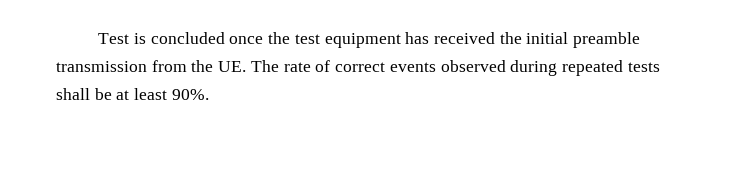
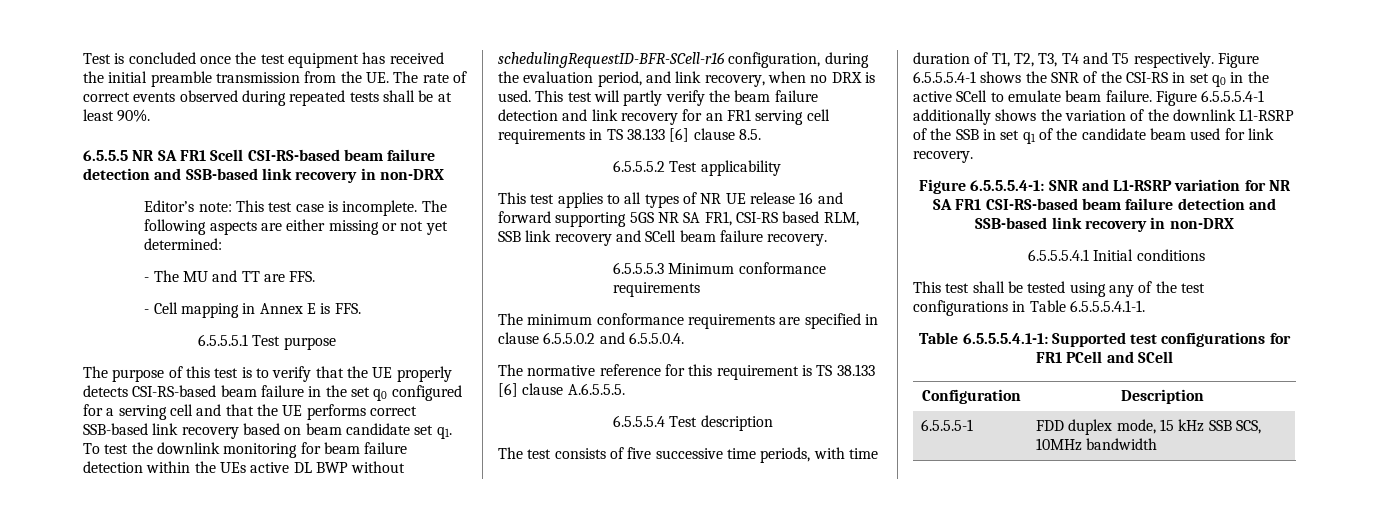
+ 6.5.5.5 NR SA FR1 Scell CSI-RS-based beam failure detection and SSB-based link recovery in non-DRX
+ Editor’s note: This test case is incomplete. The following aspects are either missing or not yet determined:
+ - The MU and TT are FFS.
+ - Cell mapping in Annex E is FFS.
+ 6.5.5.5.1 Test purpose
+ The purpose of this test is to verify that the UE properly detects CSI-RS-based beam failure in the set q0 configured for a serving cell and that the UE performs correct SSB-based link recovery based on beam candidate set q1. To test the downlink monitoring for beam failure detection within the UEs active DL BWP without schedulingRequestID-BFR-SCell-r16 configuration, during the evaluation period, and link recovery, when no DRX is used. This test will partly verify the beam failure detection and link recovery for an FR1 serving cell requirements in TS 38.133 [6] clause 8.5.
+ 6.5.5.5.2 Test applicability
+ This test applies to all types of NR UE release 16 and forward supporting 5GS NR SA FR1, CSI-RS based RLM, SSB link recovery and SCell beam failure recovery.
+ 6.5.5.5.3 Minimum conformance requirements
+ The minimum conformance requirements are specified in clause 6.5.5.0.2 and 6.5.5.0.4.
+ The normative reference for this requirement is TS 38.133 [6] clause A.6.5.5.5.
+ 6.5.5.5.4 Test description
+ The test consists of five successive time periods, with time duration of T1, T2, T3, T4 and T5 respectively. Figure 6.5.5.5.4-1 shows the SNR of the CSI-RS in set q0 in the active SCell to emulate beam failure. Figure 6.5.5.5.4-1 additionally shows the variation of the downlink L1-RSRP of the SSB in set q1 of the candidate beam used for link recovery.
+ Figure 6.5.5.5.4-1: SNR and L1-RSRP variation for NR SA FR1 CSI-RS-based beam failure detection and SSB-based link recovery in non-DRX
+ 6.5.5.5.4.1 Initial conditions
+ This test shall be tested using any of the test configurations in Table 6.5.5.5.4.1-1.
+ Table 6.5.5.5.4.1-1: Supported test configurations for FR1 PCell and SCell
+ Configuration | Description
+ 6.5.5.5-1 | FDD duplex mode, 15 kHz SSB SCS, 10MHz bandwidth

